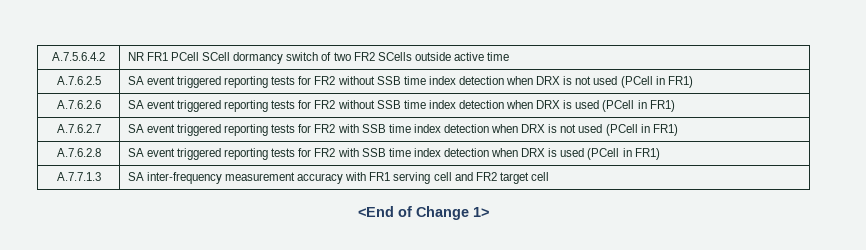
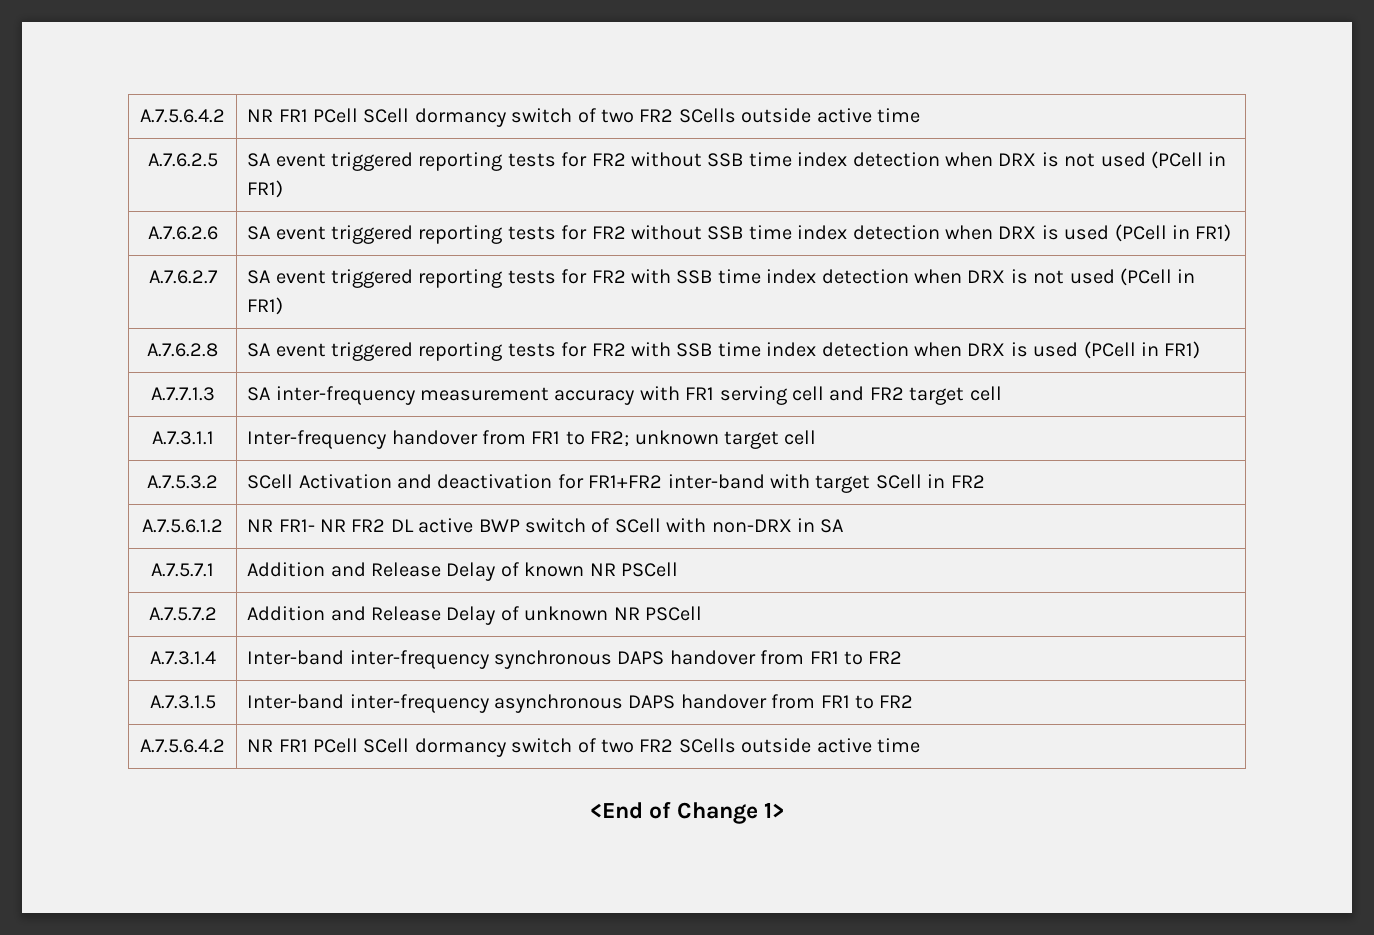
+ A.7.3.1.1 | Inter-frequency handover from FR1 to FR2; unknown target cell
+ A.7.5.3.2 | SCell Activation and deactivation for FR1+FR2 inter-band with target SCell in FR2
+ A.7.5.6.1.2 | NR FR1- NR FR2 DL active BWP switch of SCell with non-DRX in SA
+ A.7.5.7.1 | Addition and Release Delay of known NR PSCell
+ A.7.5.7.2 | Addition and Release Delay of unknown NR PSCell
+ A.7.3.1.4 | Inter-band inter-frequency synchronous DAPS handover from FR1 to FR2
+ A.7.3.1.5 | Inter-band inter-frequency asynchronous DAPS handover from FR1 to FR2
+ A.7.5.6.4.2 | NR FR1 PCell SCell dormancy switch of two FR2 SCells outside active time

